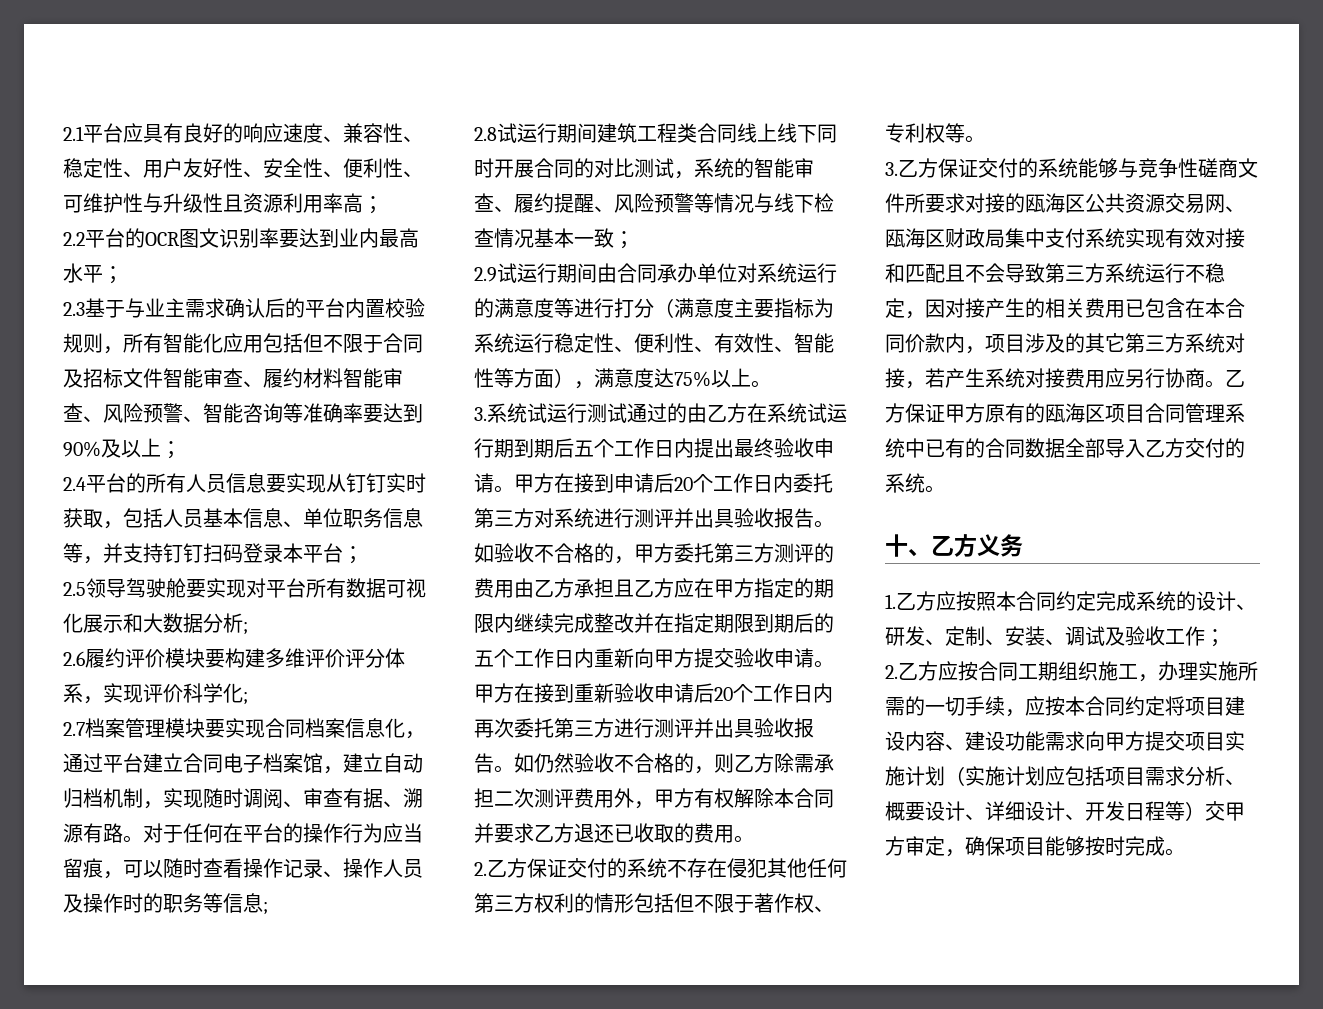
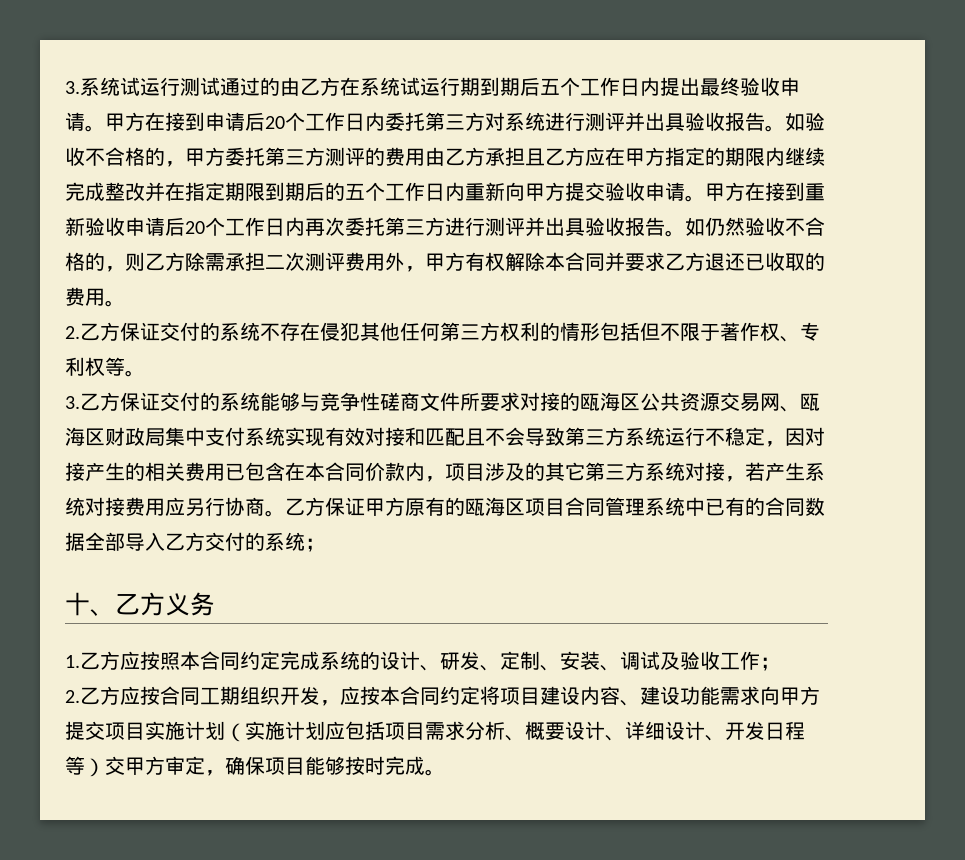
- 2.1平台应具有良好的响应速度、兼容性、稳定性、用户友好性、安全性、便利性、可维护性与升级性且资源利用率高；
- 2.2平台的OCR图文识别率要达到业内最高水平；
- 2.3基于与业主需求确认后的平台内置校验规则，所有智能化应用包括但不限于合同及招标文件智能审查、履约材料智能审查、风险预警、智能咨询等准确率要达到90%及以上；
- 2.4平台的所有人员信息要实现从钉钉实时获取，包括人员基本信息、单位职务信息等，并支持钉钉扫码登录本平台；
- 2.5领导驾驶舱要实现对平台所有数据可视化展示和大数据分析;
- 2.6履约评价模块要构建多维评价评分体系，实现评价科学化;
- 2.7档案管理模块要实现合同档案信息化，通过平台建立合同电子档案馆，建立自动归档机制，实现随时调阅、审查有据、溯源有路。对于任何在平台的操作行为应当留痕，可以随时查看操作记录、操作人员及操作时的职务等信息;
- 2.8试运行期间建筑工程类合同线上线下同时开展合同的对比测试，系统的智能审查、履约提醒、风险预警等情况与线下检查情况基本一致；
- 2.9试运行期间由合同承办单位对系统运行的满意度等进行打分（满意度主要指标为系统运行稳定性、便利性、有效性、智能性等方面），满意度达75%以上。
- 乙方保证甲方原有的瓯海区项目合同管理系统中已有的合同数据全部导入乙方交付的系统。
+ 乙方保证甲方原有的瓯海区项目合同管理系统中已有的合同数据全部导入乙方交付的系统；
- 2.乙方应按合同工期组织施工，办理实施所需的一切手续，应按本合同约定将项目建设内容、建设功能需求向甲方提交项目实施计划（实施计划应包括项目需求分析、概要设计、详细设计、开发日程等）交甲方审定，确保项目能够按时完成。
+ 2.乙方应按合同工期组织开发，应按本合同约定将项目建设内容、建设功能需求向甲方提交项目实施计划（实施计划应包括项目需求分析、概要设计、详细设计、开发日程等）交甲方审定，确保项目能够按时完成。

